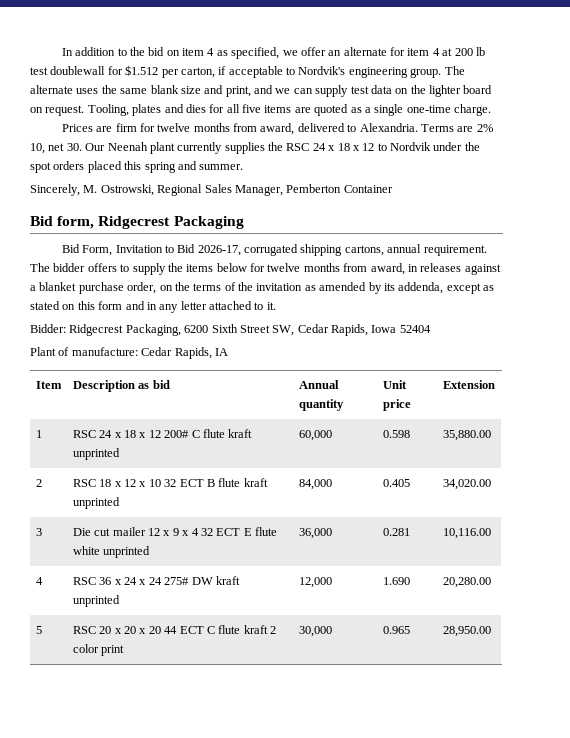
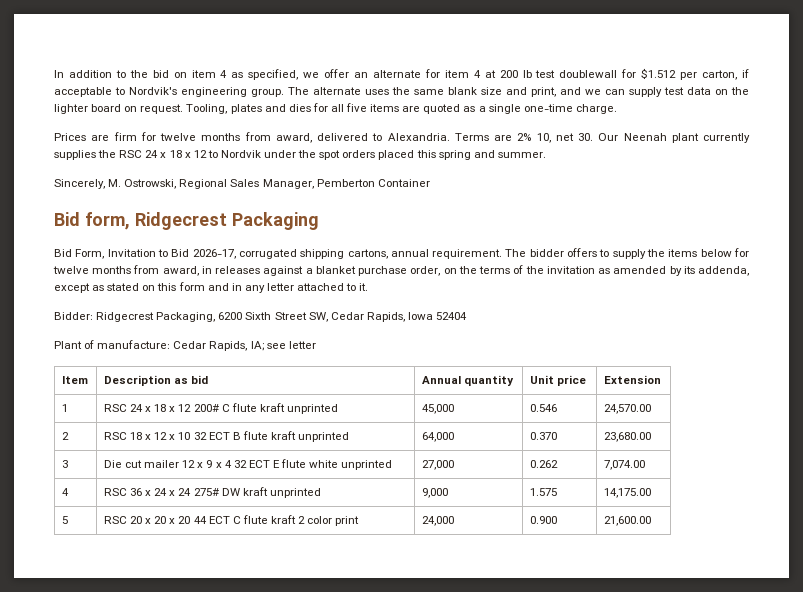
- Plant of manufacture: Cedar Rapids, IA
+ Plant of manufacture: Cedar Rapids, IA; see letter
- 1 | RSC 24 x 18 x 12 200# C flute kraft unprinted | 60,000 | 0.598 | 35,880.00
+ 1 | RSC 24 x 18 x 12 200# C flute kraft unprinted | 45,000 | 0.546 | 24,570.00
- 2 | RSC 18 x 12 x 10 32 ECT B flute kraft unprinted | 84,000 | 0.405 | 34,020.00
+ 2 | RSC 18 x 12 x 10 32 ECT B flute kraft unprinted | 64,000 | 0.370 | 23,680.00
- 3 | Die cut mailer 12 x 9 x 4 32 ECT E flute white unprinted | 36,000 | 0.281 | 10,116.00
+ 3 | Die cut mailer 12 x 9 x 4 32 ECT E flute white unprinted | 27,000 | 0.262 | 7,074.00
- 4 | RSC 36 x 24 x 24 275# DW kraft unprinted | 12,000 | 1.690 | 20,280.00
+ 4 | RSC 36 x 24 x 24 275# DW kraft unprinted | 9,000 | 1.575 | 14,175.00
- 5 | RSC 20 x 20 x 20 44 ECT C flute kraft 2 color print | 30,000 | 0.965 | 28,950.00
+ 5 | RSC 20 x 20 x 20 44 ECT C flute kraft 2 color print | 24,000 | 0.900 | 21,600.00

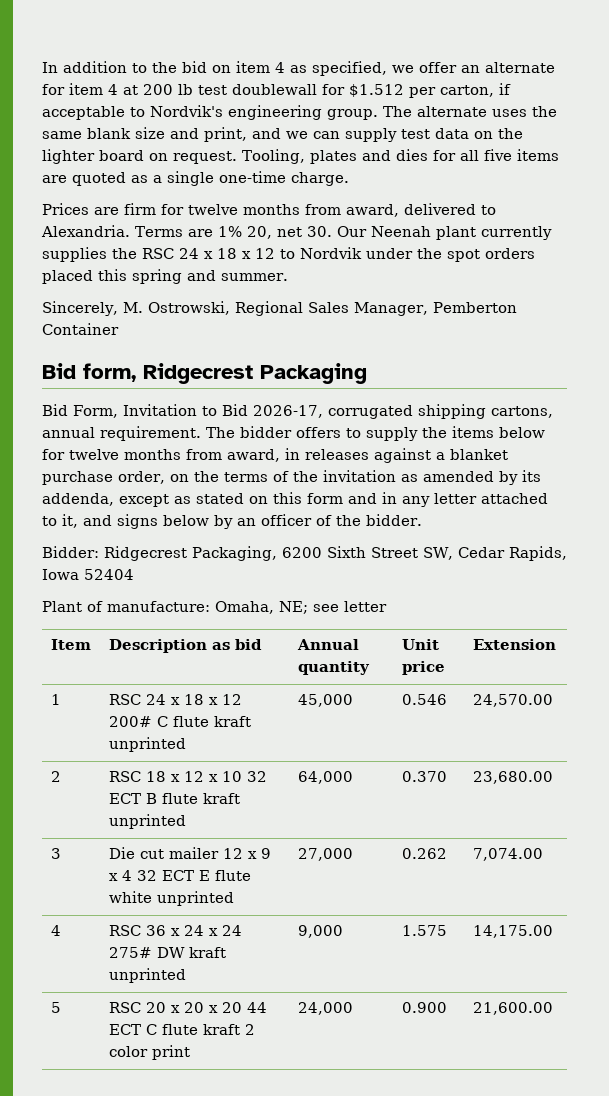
- Terms are 2% 10, net 30. Our Neenah plant currently supplies the RSC 24 x 18 x 12 to Nordvik under the spot orders placed this spring and summer.
+ Terms are 1% 20, net 30. Our Neenah plant currently supplies the RSC 24 x 18 x 12 to Nordvik under the spot orders placed this spring and summer.
- The bidder offers to supply the items below for twelve months from award, in releases against a blanket purchase order, on the terms of the invitation as amended by its addenda, except as stated on this form and in any letter attached to it.
+ The bidder offers to supply the items below for twelve months from award, in releases against a blanket purchase order, on the terms of the invitation as amended by its addenda, except as stated on this form and in any letter attached to it, and signs below by an officer of the bidder.
- Plant of manufacture: Cedar Rapids, IA; see letter
+ Plant of manufacture: Omaha, NE; see letter

